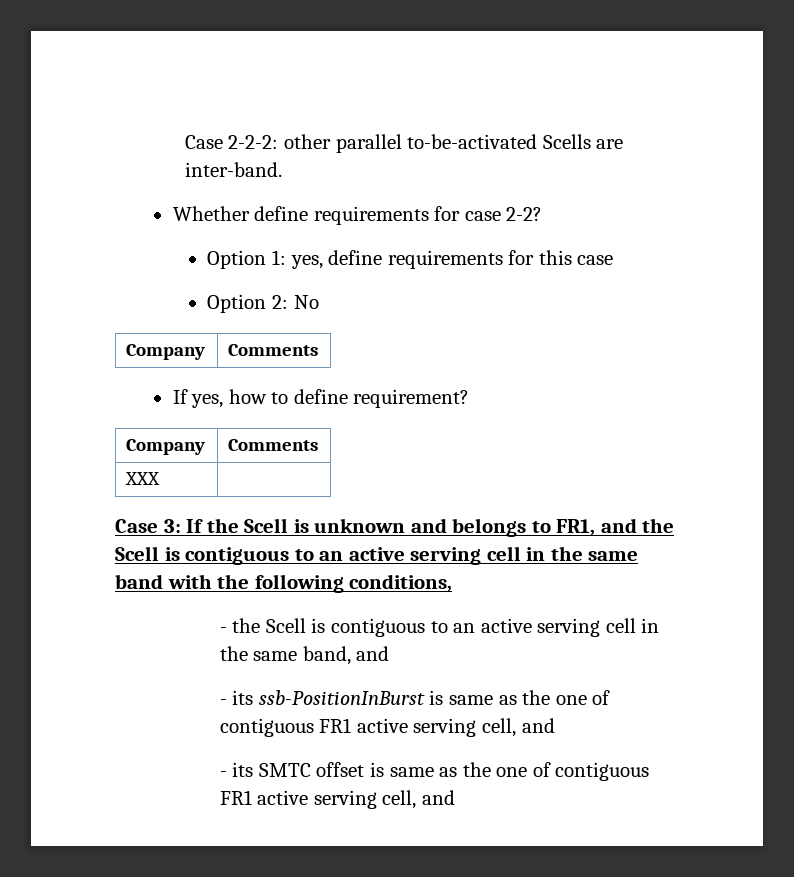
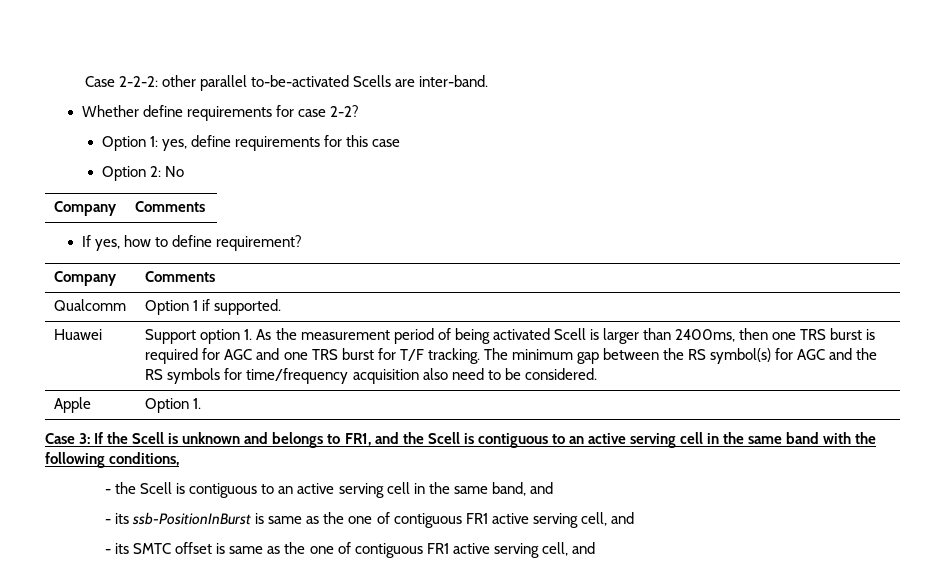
- XXX |
+ Qualcomm | Option 1 if supported.
+ Huawei | Support option 1. As the measurement period of being activated Scell is larger than 2400ms, then one TRS burst is required for AGC and one TRS burst for T/F tracking. The minimum gap between the RS symbol(s) for AGC and the RS symbols for time/frequency acquisition also need to be considered.
+ Apple | Option 1.

